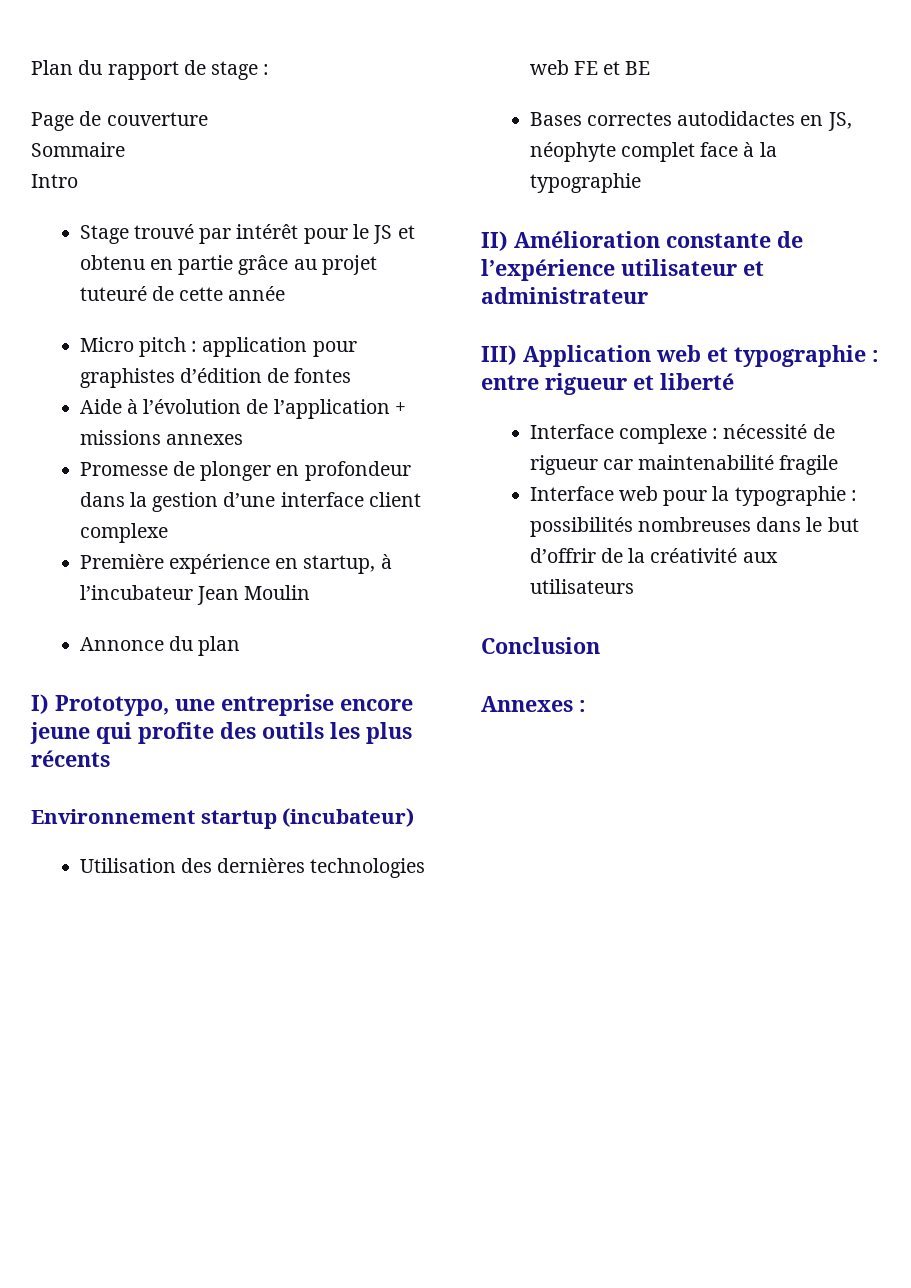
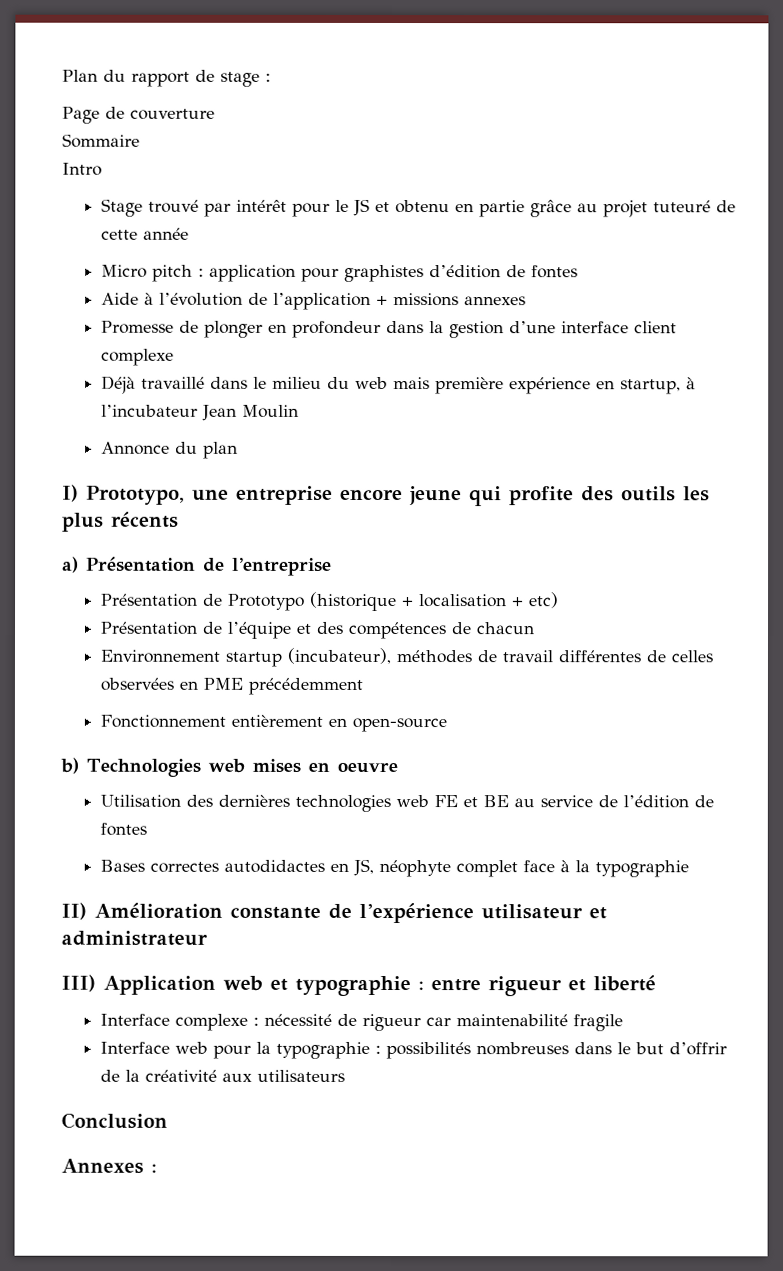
- Première expérience en startup, à l’incubateur Jean Moulin
+ Déjà travaillé dans le milieu du web mais première expérience en startup, à l’incubateur Jean Moulin
- Environnement startup (incubateur)
+ a) Présentation de l’entreprise
+ Présentation de Prototypo (historique + localisation + etc)
+ Présentation de l’équipe et des compétences de chacun
+ Environnement startup (incubateur), méthodes de travail différentes de celles observées en PME précédemment
+ Fonctionnement entièrement en open-source
+ b) Technologies web mises en oeuvre
- Utilisation des dernières technologies web FE et BE
+ Utilisation des dernières technologies web FE et BE au service de l’édition de fontes

